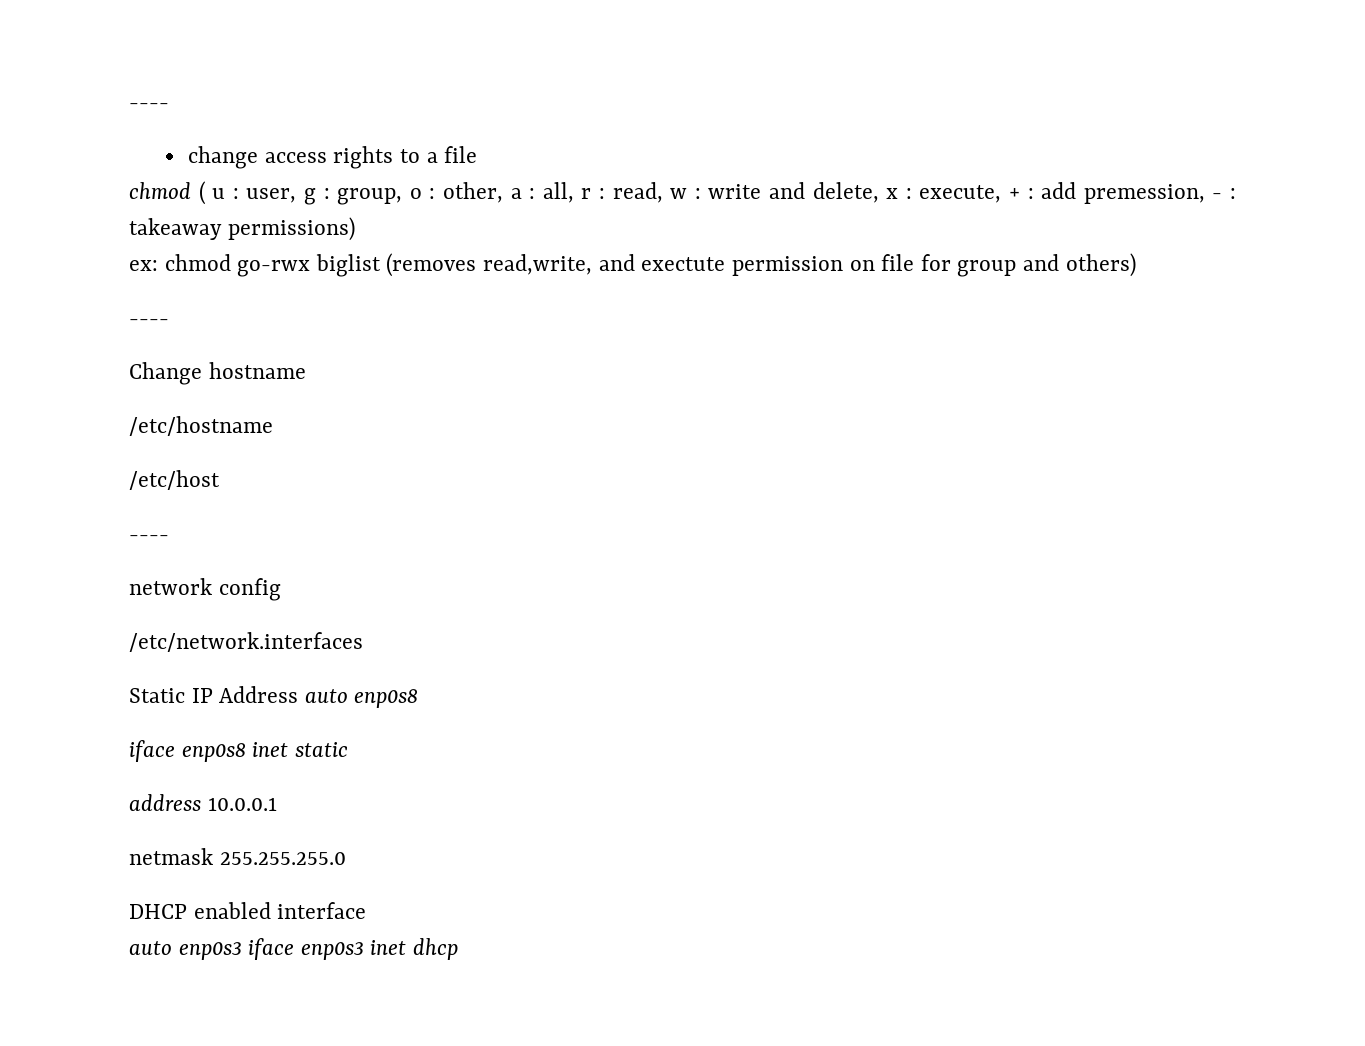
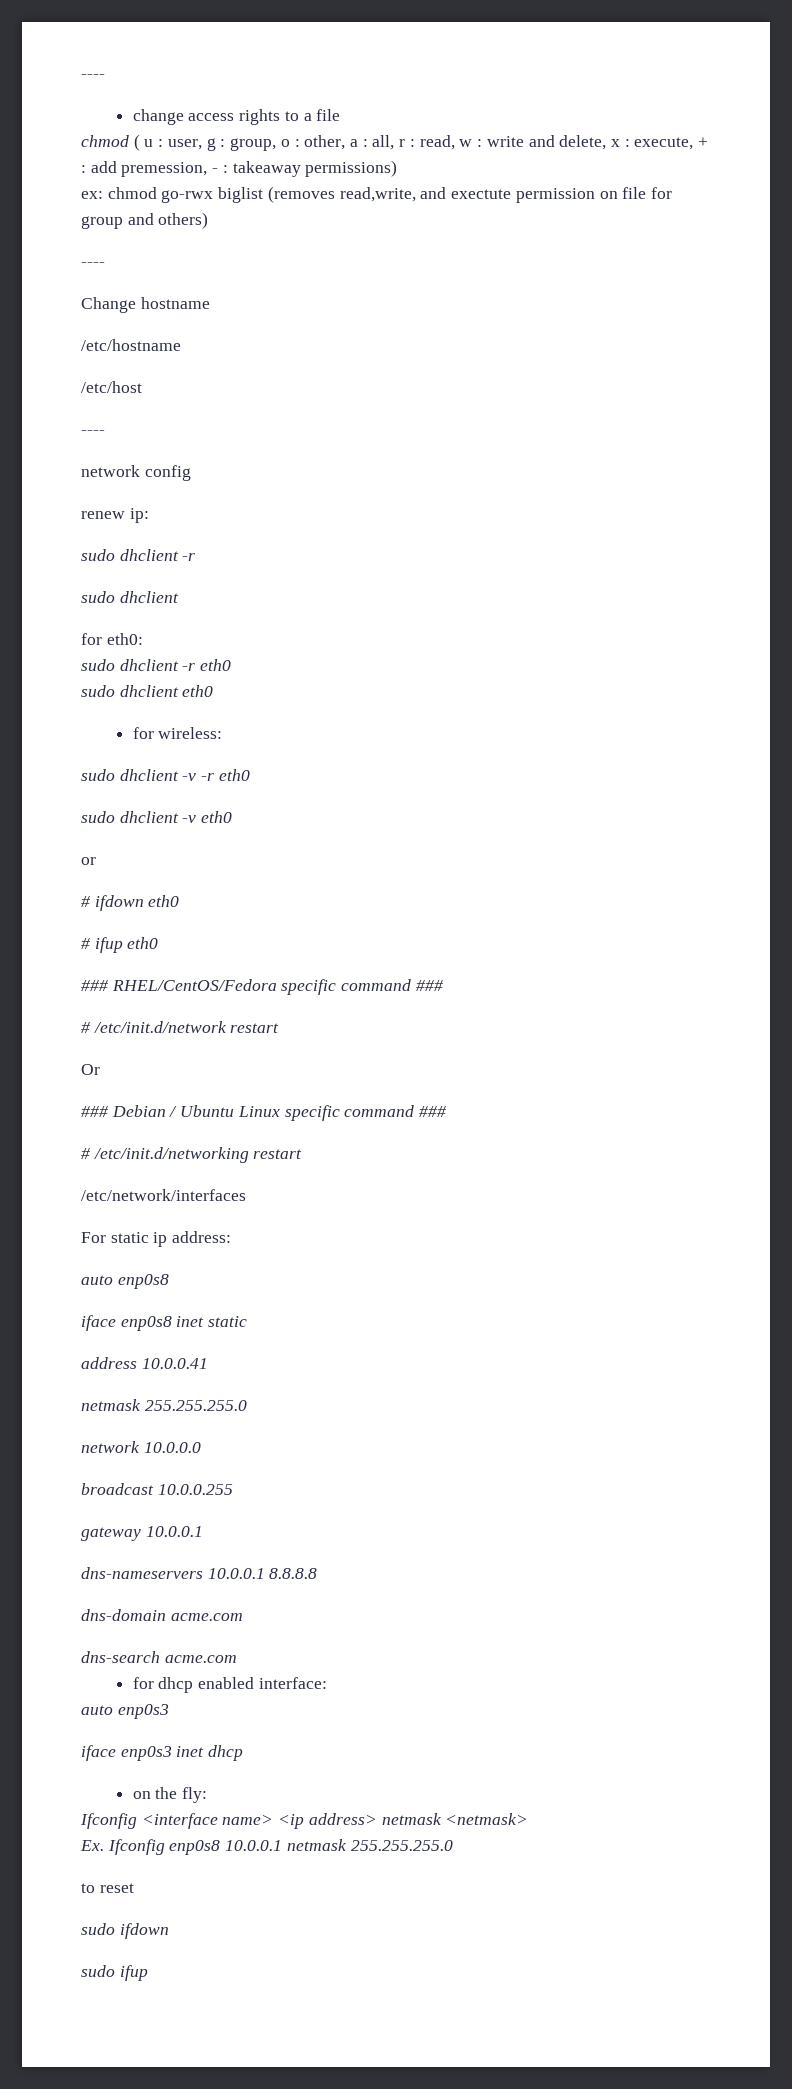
- /etc/network.interfaces
- Static IP Address auto enp0s8
+ renew ip:
+ sudo dhclient -r
+ sudo dhclient
+ for eth0:
+ sudo dhclient -r eth0
+ sudo dhclient eth0
+ for wireless:
+ sudo dhclient -v -r eth0
+ sudo dhclient -v eth0
+ or
+ # ifdown eth0
+ # ifup eth0
+ ### RHEL/CentOS/Fedora specific command ###
+ # /etc/init.d/network restart
+ Or
+ ### Debian / Ubuntu Linux specific command ###
+ # /etc/init.d/networking restart
+ /etc/network/interfaces
+ For static ip address:
+ auto enp0s8
- address 10.0.0.1
+ address 10.0.0.41
  netmask 255.255.255.0
- DHCP enabled interface
+ network 10.0.0.0
+ broadcast 10.0.0.255
+ gateway 10.0.0.1
+ dns-nameservers 10.0.0.1 8.8.8.8
+ dns-domain acme.com
+ dns-search acme.com
+ for dhcp enabled interface:
- auto enp0s3 iface enp0s3 inet dhcp
+ auto enp0s3
+ iface enp0s3 inet dhcp
+ on the fly:
+ Ifconfig <interface name> <ip address> netmask <netmask>
+ Ex. Ifconfig enp0s8 10.0.0.1 netmask 255.255.255.0
+ to reset
+ sudo ifdown
+ sudo ifup

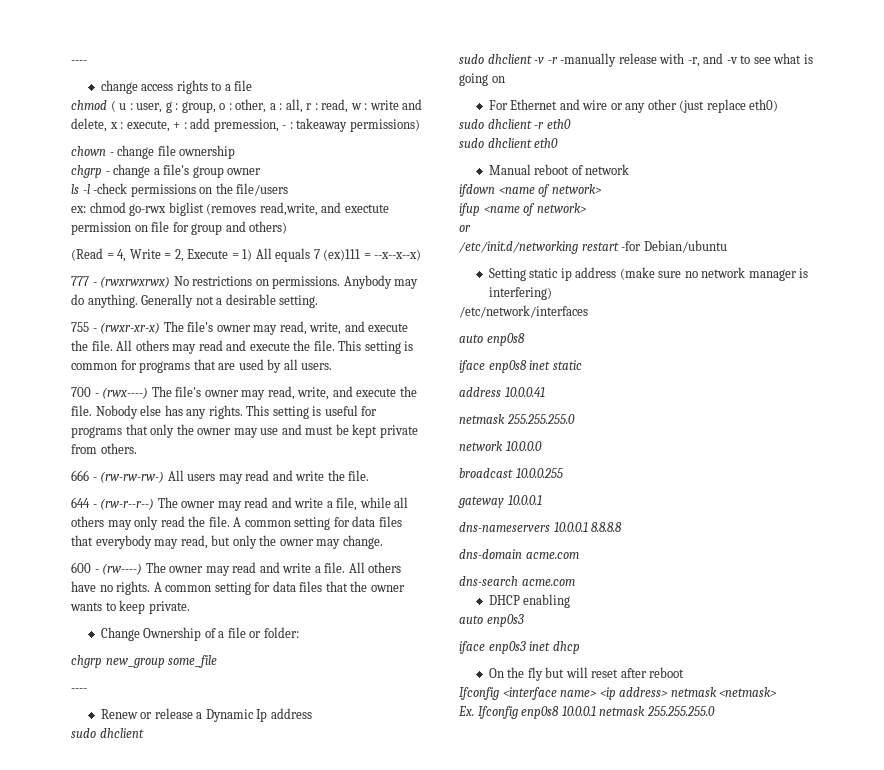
+ chown - change file ownership
+ chgrp - change a file's group owner
+ ls -l -check permissions on the file/users
  ex: chmod go-rwx biglist (removes read,write, and exectute permission on file for group and others)
+ (Read = 4, Write = 2, Execute = 1) All equals 7 (ex)111 = --x--x--x)
+ 777 - (rwxrwxrwx) No restrictions on permissions. Anybody may do anything. Generally not a desirable setting.
+ 755 - (rwxr-xr-x) The file's owner may read, write, and execute the file. All others may read and execute the file. This setting is common for programs that are used by all users.
+ 700 - (rwx----) The file's owner may read, write, and execute the file. Nobody else has any rights. This setting is useful for programs that only the owner may use and must be kept private from others.
+ 666 - (rw-rw-rw-) All users may read and write the file.
+ 644 - (rw-r--r--) The owner may read and write a file, while all others may only read the file. A common setting for data files that everybody may read, but only the owner may change.
+ 600 - (rw----) The owner may read and write a file. All others have no rights. A common setting for data files that the owner wants to keep private.
+ Change Ownership of a file or folder:
+ chgrp new_group some_file
  ----
- Change hostname
- /etc/hostname
- /etc/host
- ----
- network config
- renew ip:
- sudo dhclient -r
+ Renew or release a Dynamic Ip address
  sudo dhclient
- for eth0:
+ sudo dhclient -v -r -manually release with -r, and -v to see what is going on
+ For Ethernet and wire or any other (just replace eth0)
- for wireless:
- sudo dhclient -v -r eth0
- sudo dhclient -v eth0
+ Manual reboot of network
+ ifdown <name of network>
+ ifup <name of network>
  or
- # ifdown eth0
- # ifup eth0
- ### RHEL/CentOS/Fedora specific command ###
- # /etc/init.d/network restart
- Or
- ### Debian / Ubuntu Linux specific command ###
- # /etc/init.d/networking restart
+ /etc/init.d/networking restart -for Debian/ubuntu
+ Setting static ip address (make sure no network manager is interfering)
  /etc/network/interfaces
- For static ip address:
- for dhcp enabled interface:
+ DHCP enabling
- on the fly:
+ On the fly but will reset after reboot
- to reset
- sudo ifdown
- sudo ifup

